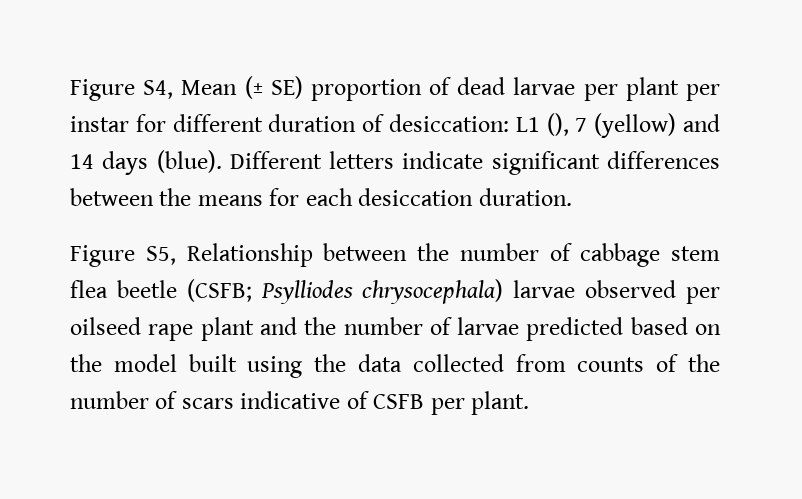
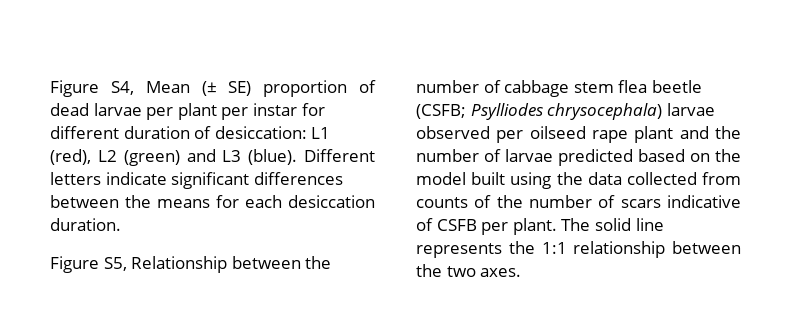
- Figure S4, Mean (± SE) proportion of dead larvae per plant per instar for different duration of desiccation: L1 (), 7 (yellow) and 14 days (blue).
+ Figure S4, Mean (± SE) proportion of dead larvae per plant per instar for different duration of desiccation: L1 (red), L2 (green) and L3 (blue).
+ The solid line represents the 1:1 relationship between the two axes.

